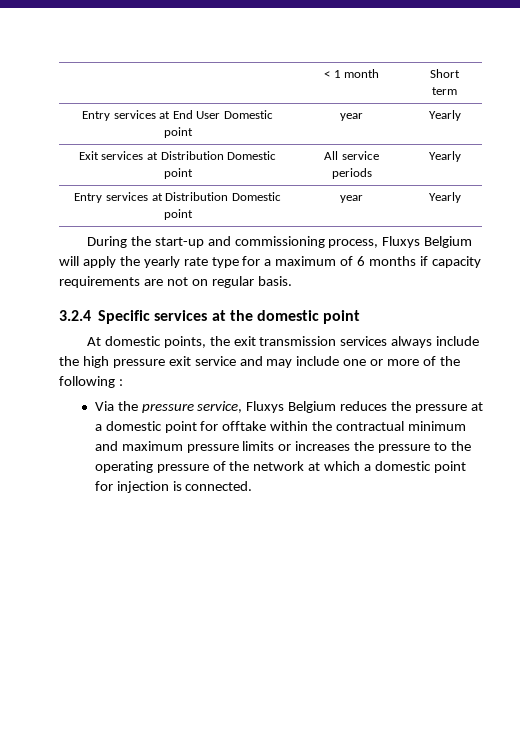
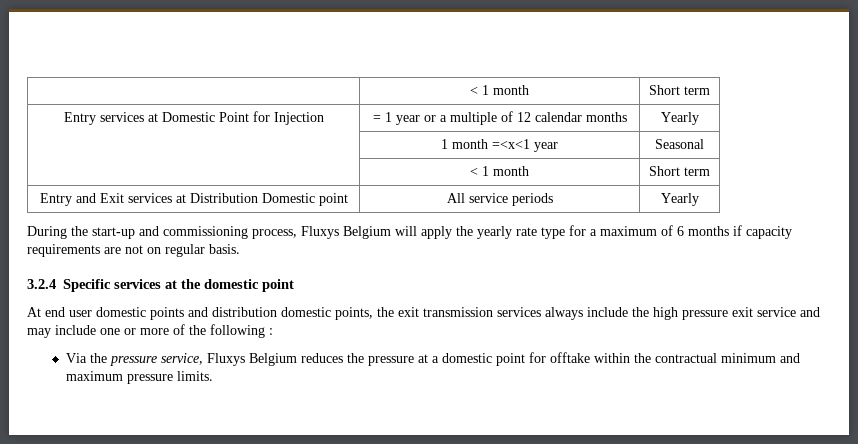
- Entry services at End User Domestic point | year | Yearly
- Exit services at Distribution Domestic point | All service periods | Yearly
+ Entry services at Domestic Point for Injection | = 1 year or a multiple of 12 calendar months | Yearly
+ | 1 month =<x<1 year | Seasonal
+ | < 1 month | Short term
+ Entry and Exit services at Distribution Domestic point | All service periods | Yearly
- Entry services at Distribution Domestic point | year | Yearly
- At domestic points, the exit transmission services always include the high pressure exit service and may include one or more of the following :
+ At end user domestic points and distribution domestic points, the exit transmission services always include the high pressure exit service and may include one or more of the following :
- Via the pressure service, Fluxys Belgium reduces the pressure at a domestic point for offtake within the contractual minimum and maximum pressure limits or increases the pressure to the operating pressure of the network at which a domestic point for injection is connected.
+ Via the pressure service, Fluxys Belgium reduces the pressure at a domestic point for offtake within the contractual minimum and maximum pressure limits.

